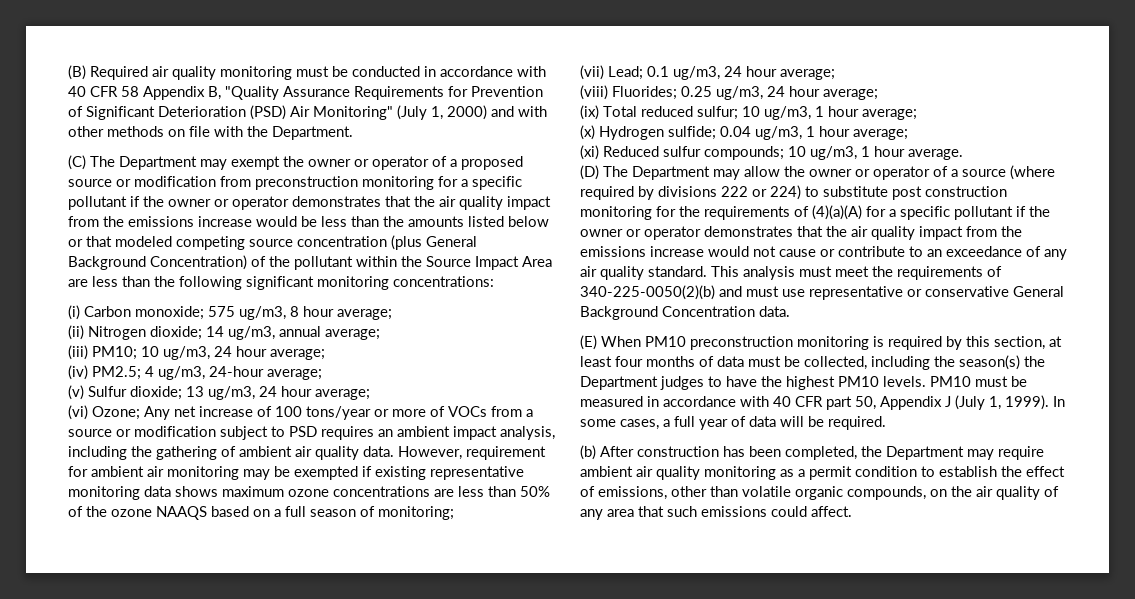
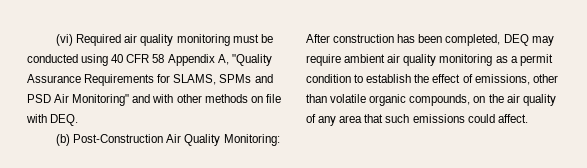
- (B) Required air quality monitoring must be conducted in accordance with 40 CFR 58 Appendix B, "Quality Assurance Requirements for Prevention of Significant Deterioration (PSD) Air Monitoring" (July 1, 2000) and with other methods on file with the Department.
- (C) The Department may exempt the owner or operator of a proposed source or modification from preconstruction monitoring for a specific pollutant if the owner or operator demonstrates that the air quality impact from the emissions increase would be less than the amounts listed below or that modeled competing source concentration (plus General Background Concentration) of the pollutant within the Source Impact Area are less than the following significant monitoring concentrations:
- (i) Carbon monoxide; 575 ug/m3, 8 hour average;
- (ii) Nitrogen dioxide; 14 ug/m3, annual average;
- (iii) PM10; 10 ug/m3, 24 hour average;
- (iv) PM2.5; 4 ug/m3, 24-hour average;
- (v) Sulfur dioxide; 13 ug/m3, 24 hour average;
- (vi) Ozone; Any net increase of 100 tons/year or more of VOCs from a source or modification subject to PSD requires an ambient impact analysis, including the gathering of ambient air quality data. However, requirement for ambient air monitoring may be exempted if existing representative monitoring data shows maximum ozone concentrations are less than 50% of the ozone NAAQS based on a full season of monitoring;
- (vii) Lead; 0.1 ug/m3, 24 hour average;
- (viii) Fluorides; 0.25 ug/m3, 24 hour average;
- (ix) Total reduced sulfur; 10 ug/m3, 1 hour average;
- (x) Hydrogen sulfide; 0.04 ug/m3, 1 hour average;
- (xi) Reduced sulfur compounds; 10 ug/m3, 1 hour average.
- (D) The Department may allow the owner or operator of a source (where required by divisions 222 or 224) to substitute post construction monitoring for the requirements of (4)(a)(A) for a specific pollutant if the owner or operator demonstrates that the air quality impact from the emissions increase would not cause or contribute to an exceedance of any air quality standard. This analysis must meet the requirements of 340-225-0050(2)(b) and must use representative or conservative General Background Concentration data.
- (E) When PM10 preconstruction monitoring is required by this section, at least four months of data must be collected, including the season(s) the Department judges to have the highest PM10 levels. PM10 must be measured in accordance with 40 CFR part 50, Appendix J (July 1, 1999). In some cases, a full year of data will be required.
- (b) After construction has been completed, the Department may require ambient air quality monitoring as a permit condition to establish the effect of emissions, other than volatile organic compounds, on the air quality of any area that such emissions could affect.
+ (vi) Required air quality monitoring must be conducted using 40 CFR 58 Appendix A, "Quality Assurance Requirements for SLAMS, SPMs and PSD Air Monitoring" and with other methods on file with DEQ.
+ (b) Post-Construction Air Quality Monitoring: After construction has been completed, DEQ may require ambient air quality monitoring as a permit condition to establish the effect of emissions, other than volatile organic compounds, on the air quality of any area that such emissions could affect.

